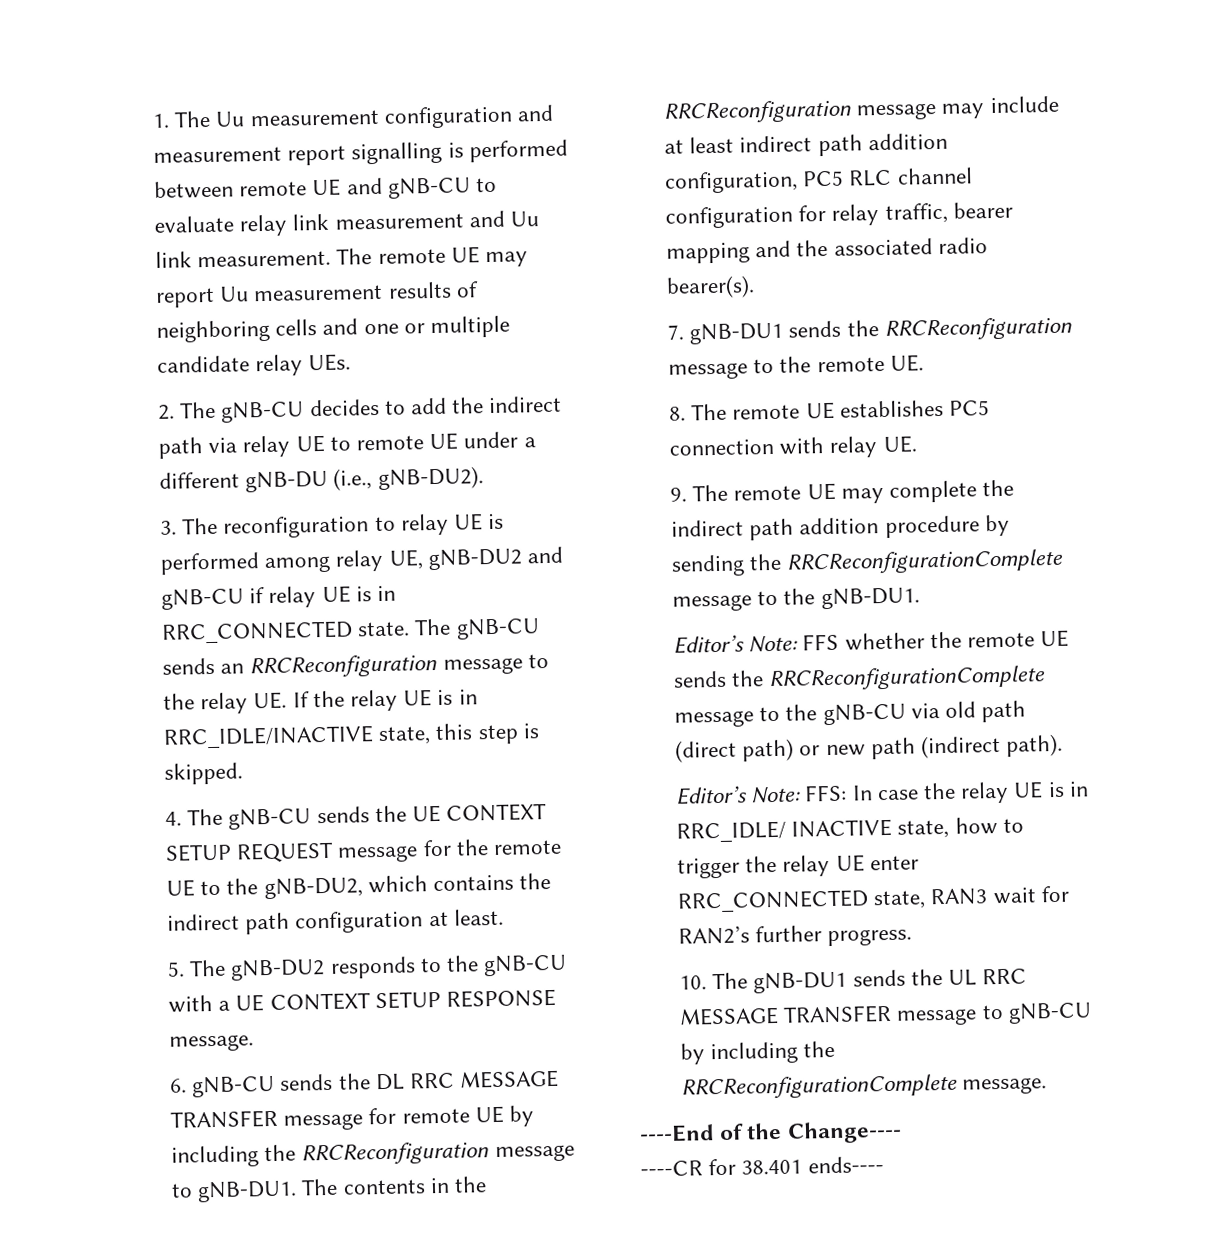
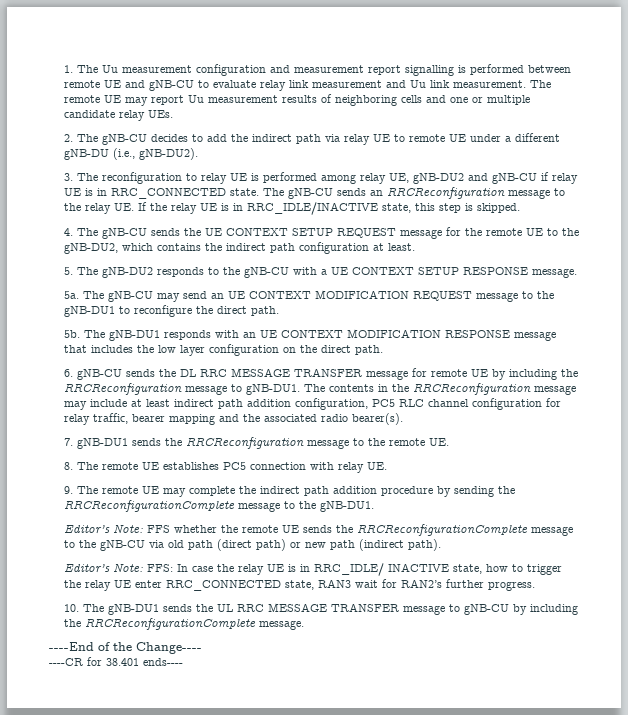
+ 5a. The gNB-CU may send an UE CONTEXT MODIFICATION REQUEST message to the gNB-DU1 to reconfigure the direct path.
+ 5b. The gNB-DU1 responds with an UE CONTEXT MODIFICATION RESPONSE message that includes the low layer configuration on the direct path.

